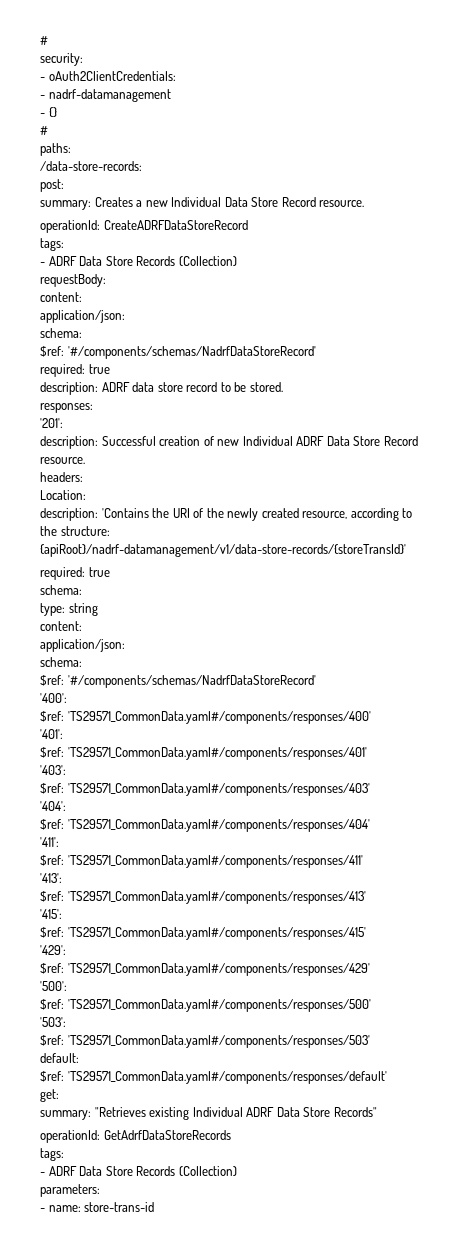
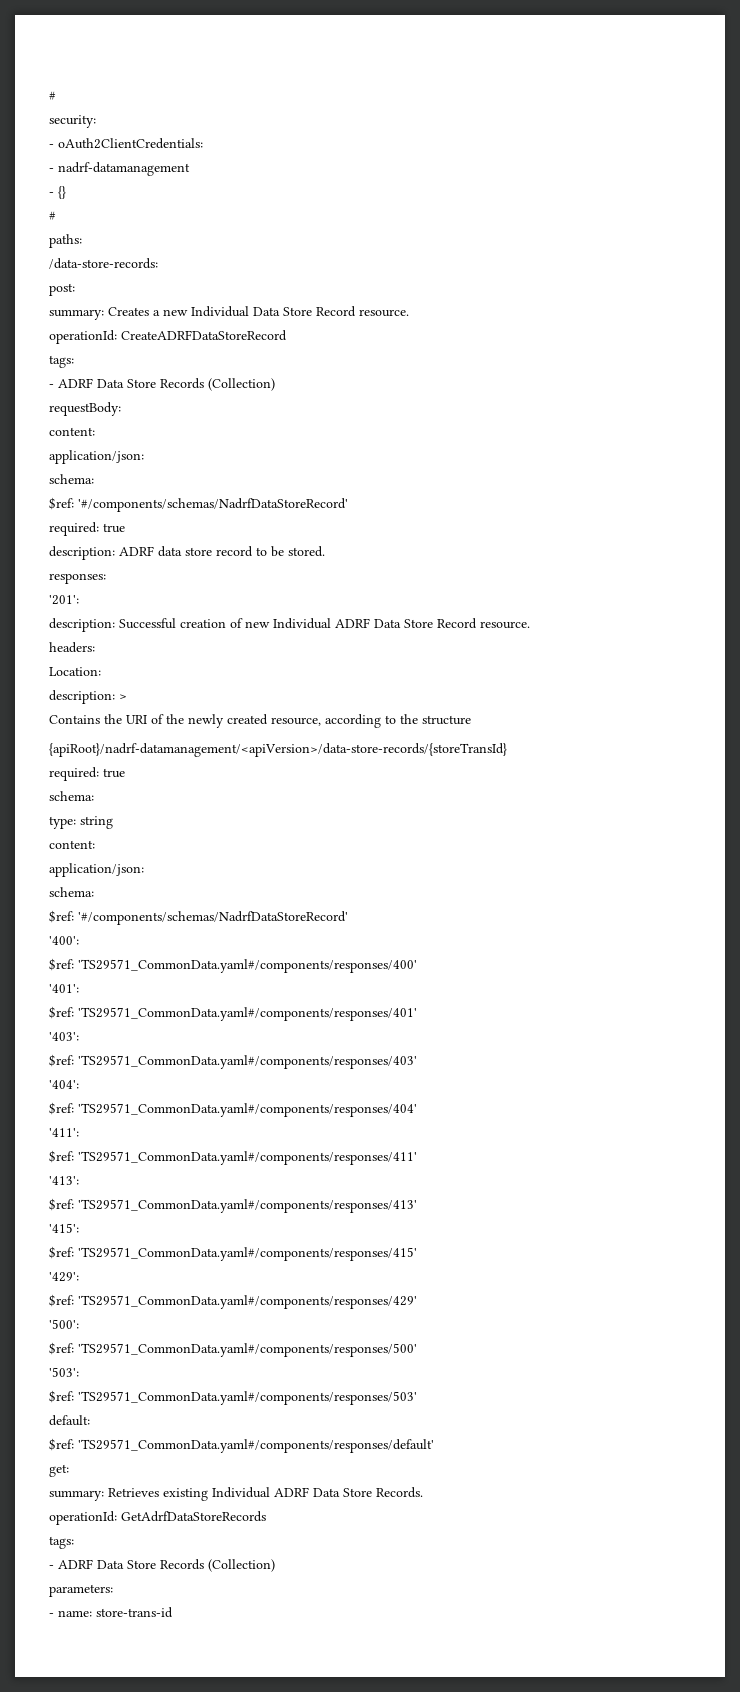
- description: 'Contains the URI of the newly created resource, according to the structure: {apiRoot}/nadrf-datamanagement/v1/data-store-records/{storeTransId}'
+ description: >
+ Contains the URI of the newly created resource, according to the structure
+ {apiRoot}/nadrf-datamanagement/<apiVersion>/data-store-records/{storeTransId}
- summary: "Retrieves existing Individual ADRF Data Store Records"
+ summary: Retrieves existing Individual ADRF Data Store Records.

